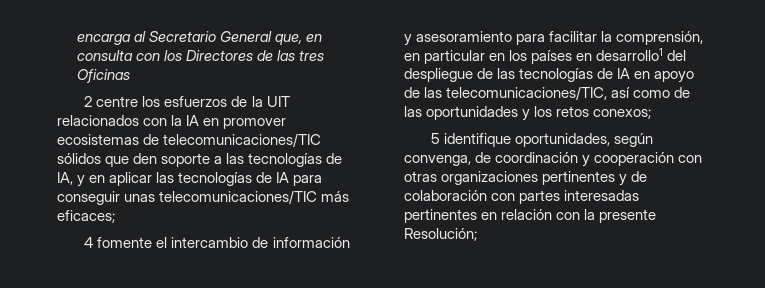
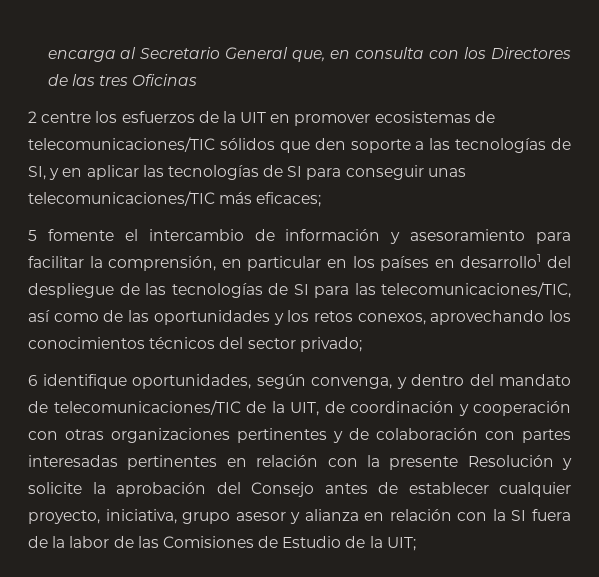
- 2 centre los esfuerzos de la UIT relacionados con la IA en promover ecosistemas de telecomunicaciones/TIC sólidos que den soporte a las tecnologías de IA, y en aplicar las tecnologías de IA para conseguir unas telecomunicaciones/TIC más eficaces;
+ 2 centre los esfuerzos de la UIT en promover ecosistemas de telecomunicaciones/TIC sólidos que den soporte a las tecnologías de SI, y en aplicar las tecnologías de SI para conseguir unas telecomunicaciones/TIC más eficaces;
- 4 fomente el intercambio de información y asesoramiento para facilitar la comprensión, en particular en los países en desarrollo1 del despliegue de las tecnologías de IA en apoyo de las telecomunicaciones/TIC, así como de las oportunidades y los retos conexos;
- 5 identifique oportunidades, según convenga, de coordinación y cooperación con otras organizaciones pertinentes y de colaboración con partes interesadas pertinentes en relación con la presente Resolución;
+ 5 fomente el intercambio de información y asesoramiento para facilitar la comprensión, en particular en los países en desarrollo1 del despliegue de las tecnologías de SI para las telecomunicaciones/TIC, así como de las oportunidades y los retos conexos, aprovechando los conocimientos técnicos del sector privado;
+ 6 identifique oportunidades, según convenga, y dentro del mandato de telecomunicaciones/TIC de la UIT, de coordinación y cooperación con otras organizaciones pertinentes y de colaboración con partes interesadas pertinentes en relación con la presente Resolución y solicite la aprobación del Consejo antes de establecer cualquier proyecto, iniciativa, grupo asesor y alianza en relación con la SI fuera de la labor de las Comisiones de Estudio de la UIT;

